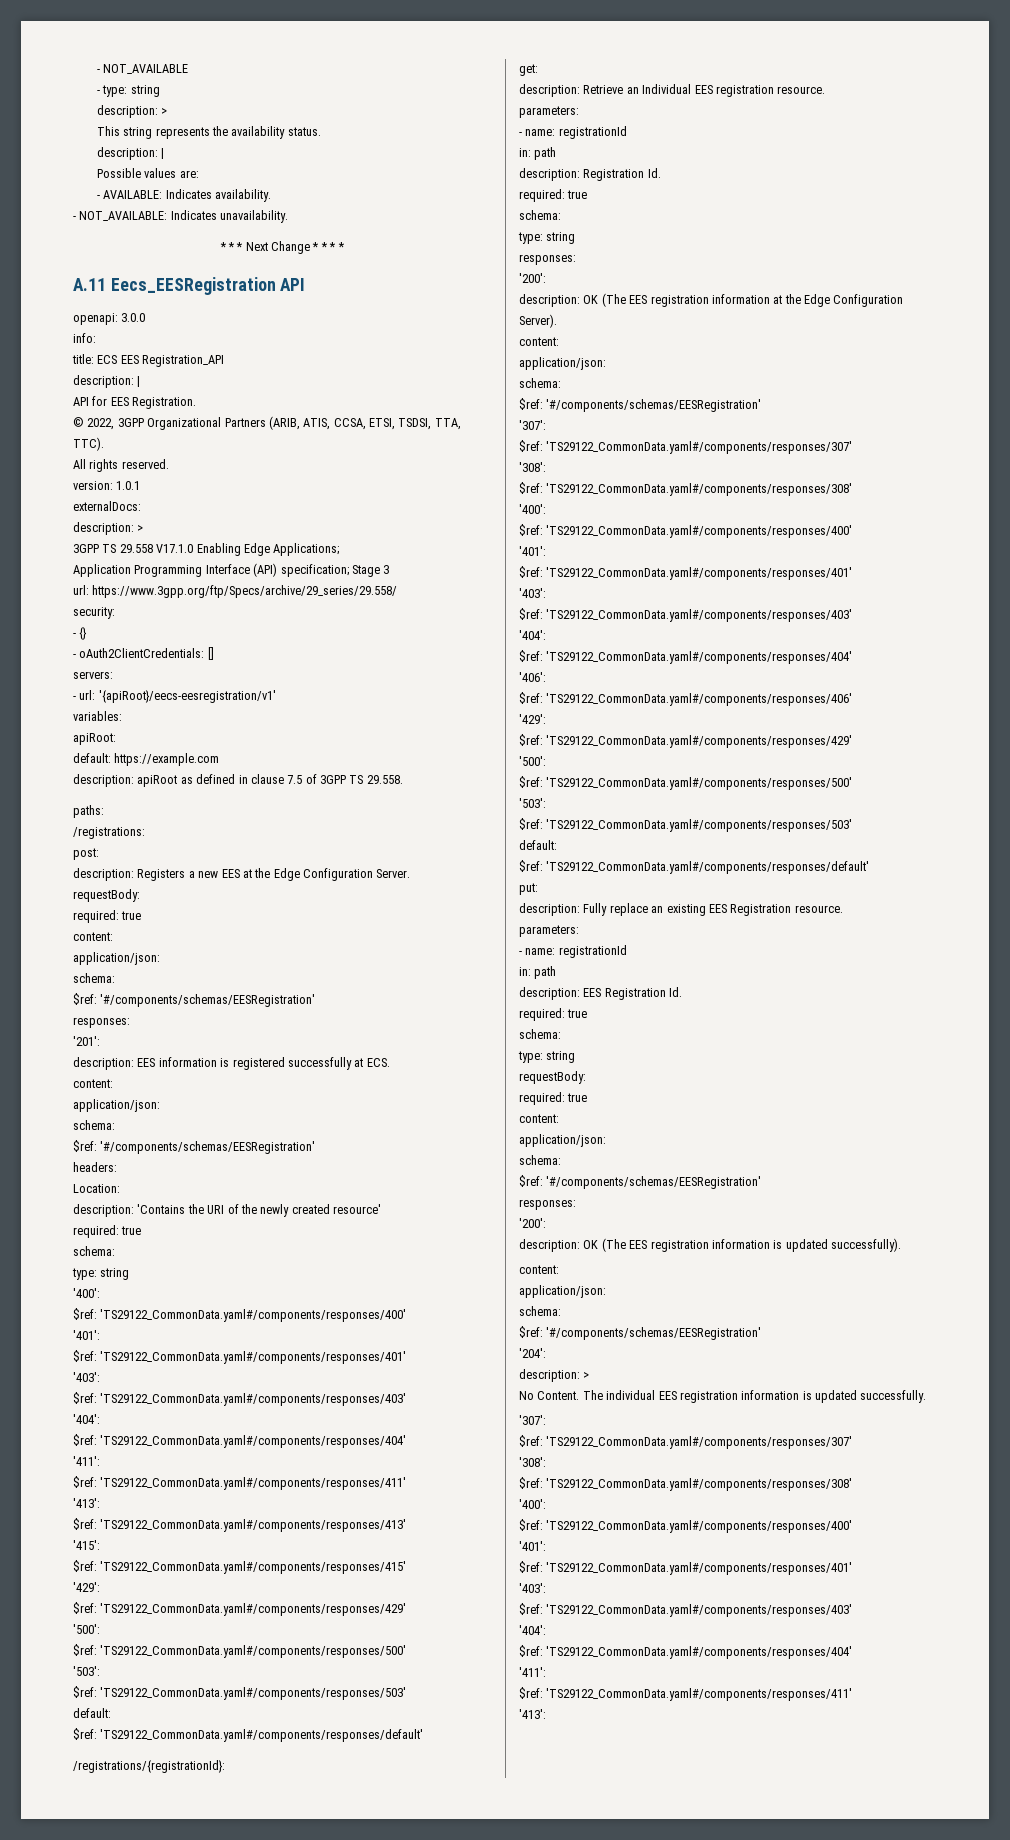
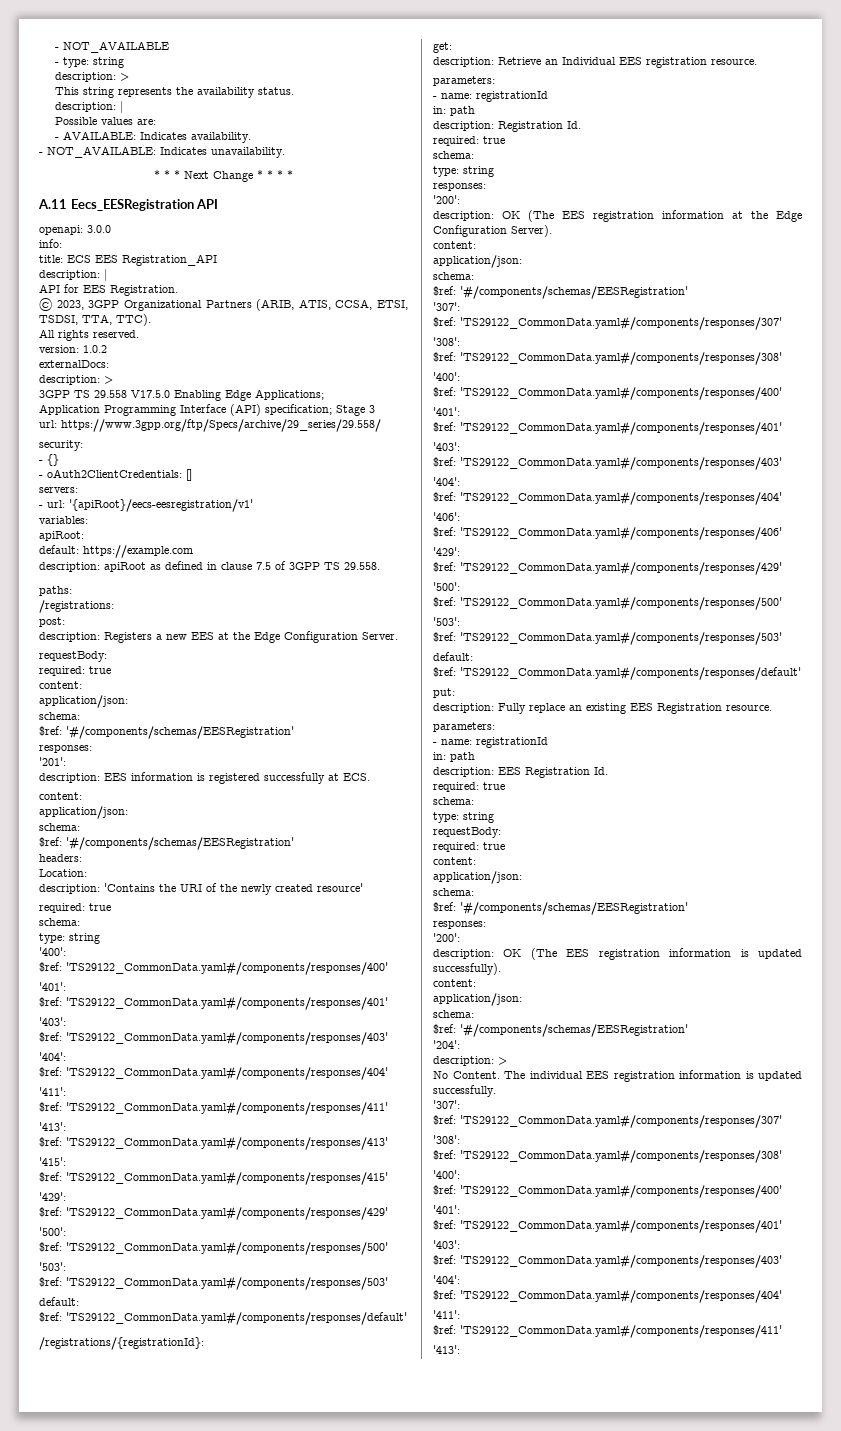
- © 2022, 3GPP Organizational Partners (ARIB, ATIS, CCSA, ETSI, TSDSI, TTA, TTC).
+ © 2023, 3GPP Organizational Partners (ARIB, ATIS, CCSA, ETSI, TSDSI, TTA, TTC).
- version: 1.0.1
+ version: 1.0.2
- 3GPP TS 29.558 V17.1.0 Enabling Edge Applications;
+ 3GPP TS 29.558 V17.5.0 Enabling Edge Applications;

